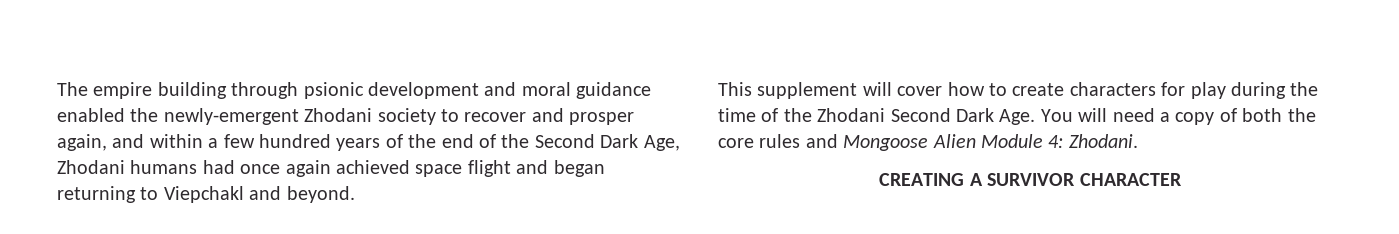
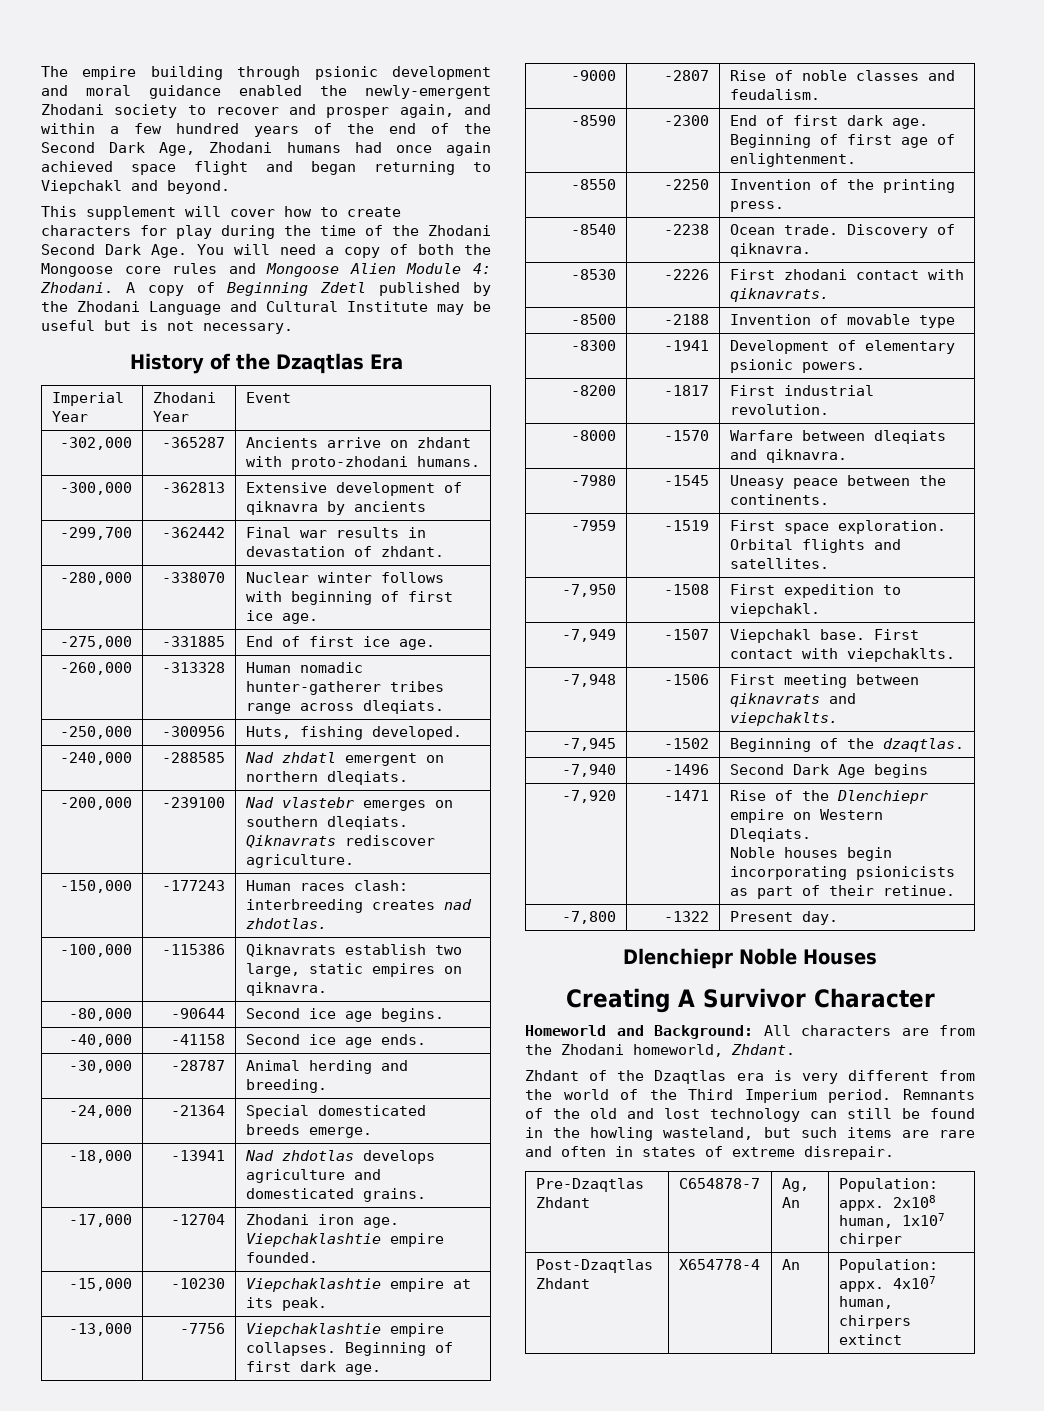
- This supplement will cover how to create characters for play during the time of the Zhodani Second Dark Age. You will need a copy of both the core rules and Mongoose Alien Module 4: Zhodani.
- CREATING A SURVIVOR CHARACTER
+ This supplement will cover how to create characters for play during the time of the Zhodani Second Dark Age. You will need a copy of both the Mongoose core rules and Mongoose Alien Module 4: Zhodani. A copy of Beginning Zdetl published by the Zhodani Language and Cultural Institute may be useful but is not necessary.
+ History of the Dzaqtlas Era
+ Imperial Year | Zhodani Year | Event
+ -302,000 | -365287 | Ancients arrive on zhdant with proto-zhodani humans.
+ -300,000 | -362813 | Extensive development of qiknavra by ancients
+ -299,700 | -362442 | Final war results in devastation of zhdant.
+ -280,000 | -338070 | Nuclear winter follows with beginning of first ice age.
+ -275,000 | -331885 | End of first ice age.
+ -260,000 | -313328 | Human nomadic hunter-gatherer tribes range across dleqiats.
+ -250,000 | -300956 | Huts, fishing developed.
+ -240,000 | -288585 | Nad zhdatl emergent on northern dleqiats.
+ -200,000 | -239100 | Nad vlastebr emerges on southern dleqiats. Qiknavrats rediscover agriculture.
+ -150,000 | -177243 | Human races clash: interbreeding creates nad zhdotlas.
+ -100,000 | -115386 | Qiknavrats establish two large, static empires on qiknavra.
+ -80,000 | -90644 | Second ice age begins.
+ -40,000 | -41158 | Second ice age ends.
+ -30,000 | -28787 | Animal herding and breeding.
+ -24,000 | -21364 | Special domesticated breeds emerge.
+ -18,000 | -13941 | Nad zhdotlas develops agriculture and domesticated grains.
+ -17,000 | -12704 | Zhodani iron age. Viepchaklashtie empire founded.
+ -15,000 | -10230 | Viepchaklashtie empire at its peak.
+ -13,000 | -7756 | Viepchaklashtie empire collapses. Beginning of first dark age.
+ -9000 | -2807 | Rise of noble classes and feudalism.
+ -8590 | -2300 | End of first dark age. Beginning of first age of enlightenment.
+ -8550 | -2250 | Invention of the printing press.
+ -8540 | -2238 | Ocean trade. Discovery of qiknavra.
+ -8530 | -2226 | First zhodani contact with qiknavrats.
+ -8500 | -2188 | Invention of movable type
+ -8300 | -1941 | Development of elementary psionic powers.
+ -8200 | -1817 | First industrial revolution.
+ -8000 | -1570 | Warfare between dleqiats and qiknavra.
+ -7980 | -1545 | Uneasy peace between the continents.
+ -7959 | -1519 | First space exploration. Orbital flights and satellites.
+ -7,950 | -1508 | First expedition to viepchakl.
+ -7,949 | -1507 | Viepchakl base. First contact with viepchaklts.
+ -7,948 | -1506 | First meeting between qiknavrats and viepchaklts.
+ -7,945 | -1502 | Beginning of the dzaqtlas.
+ -7,940 | -1496 | Second Dark Age begins
+ -7,920 | -1471 | Rise of the Dlenchiepr empire on Western Dleqiats.
+ Noble houses begin incorporating psionicists as part of their retinue.
+ -7,800 | -1322 | Present day.
+ Dlenchiepr Noble Houses
+ Creating A Survivor Character
+ Homeworld and Background: All characters are from the Zhodani homeworld, Zhdant.
+ Zhdant of the Dzaqtlas era is very different from the world of the Third Imperium period. Remnants of the old and lost technology can still be found in the howling wasteland, but such items are rare and often in states of extreme disrepair.
+ Pre-Dzaqtlas Zhdant | C654878-7 | Ag, An | Population: appx. 2x108 human, 1x107 chirper
+ Post-Dzaqtlas Zhdant | X654778-4 | An | Population: appx. 4x107 human, chirpers extinct

